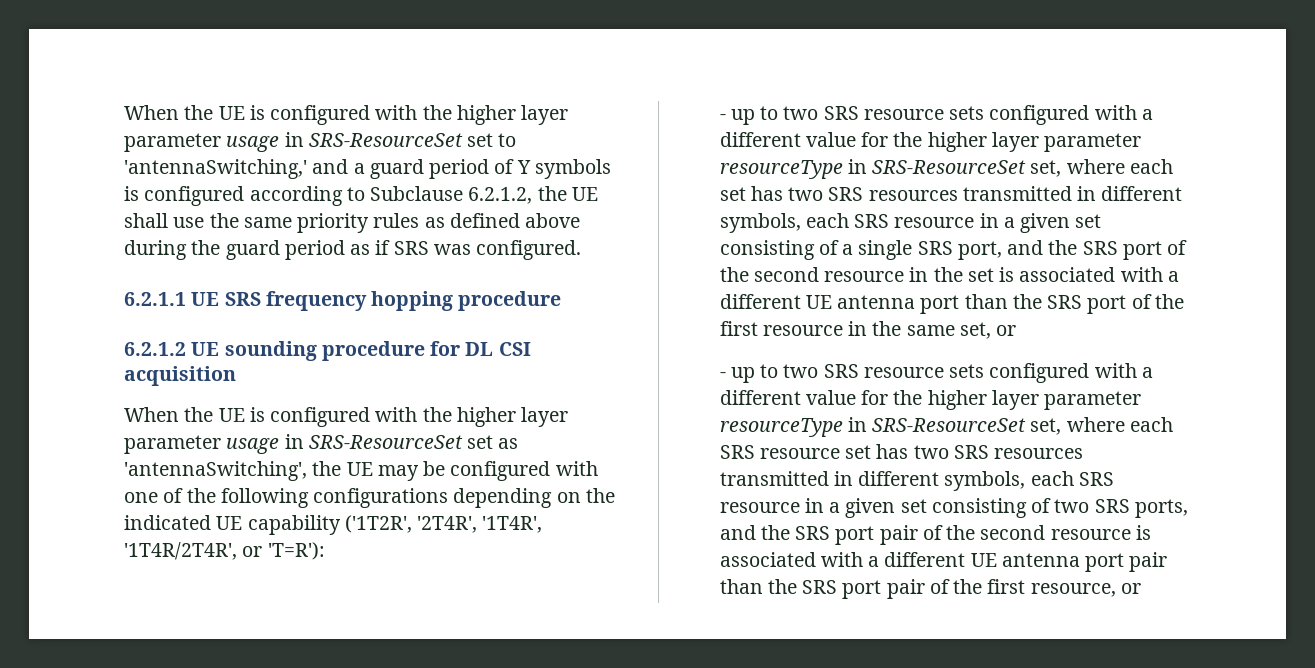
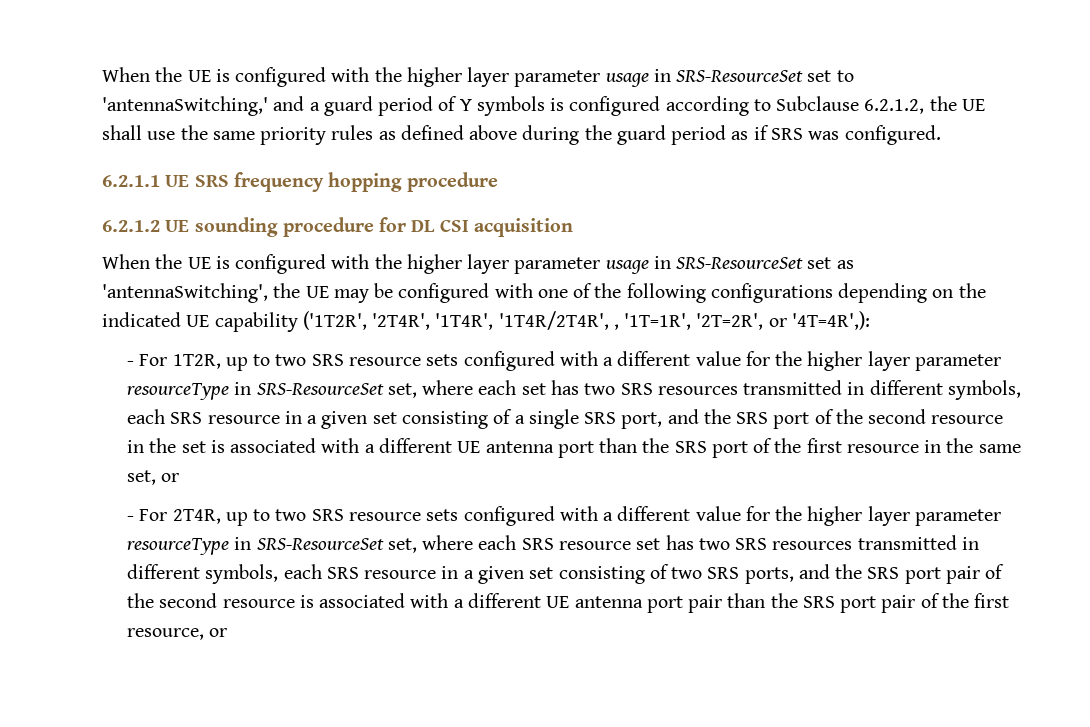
- When the UE is configured with the higher layer parameter usage in SRS-ResourceSet set as 'antennaSwitching', the UE may be configured with one of the following configurations depending on the indicated UE capability ('1T2R', '2T4R', '1T4R', '1T4R/2T4R', or 'T=R'):
- - up to two SRS resource sets configured with a different value for the higher layer parameter resourceType in SRS-ResourceSet set, where each set has two SRS resources transmitted in different symbols, each SRS resource in a given set consisting of a single SRS port, and the SRS port of the second resource in the set is associated with a different UE antenna port than the SRS port of the first resource in the same set, or
+ When the UE is configured with the higher layer parameter usage in SRS-ResourceSet set as 'antennaSwitching', the UE may be configured with one of the following configurations depending on the indicated UE capability ('1T2R', '2T4R', '1T4R', '1T4R/2T4R', , '1T=1R', '2T=2R', or '4T=4R',):
+ - For 1T2R, up to two SRS resource sets configured with a different value for the higher layer parameter resourceType in SRS-ResourceSet set, where each set has two SRS resources transmitted in different symbols, each SRS resource in a given set consisting of a single SRS port, and the SRS port of the second resource in the set is associated with a different UE antenna port than the SRS port of the first resource in the same set, or
- - up to two SRS resource sets configured with a different value for the higher layer parameter resourceType in SRS-ResourceSet set, where each SRS resource set has two SRS resources transmitted in different symbols, each SRS resource in a given set consisting of two SRS ports, and the SRS port pair of the second resource is associated with a different UE antenna port pair than the SRS port pair of the first resource, or
+ - For 2T4R, up to two SRS resource sets configured with a different value for the higher layer parameter resourceType in SRS-ResourceSet set, where each SRS resource set has two SRS resources transmitted in different symbols, each SRS resource in a given set consisting of two SRS ports, and the SRS port pair of the second resource is associated with a different UE antenna port pair than the SRS port pair of the first resource, or

